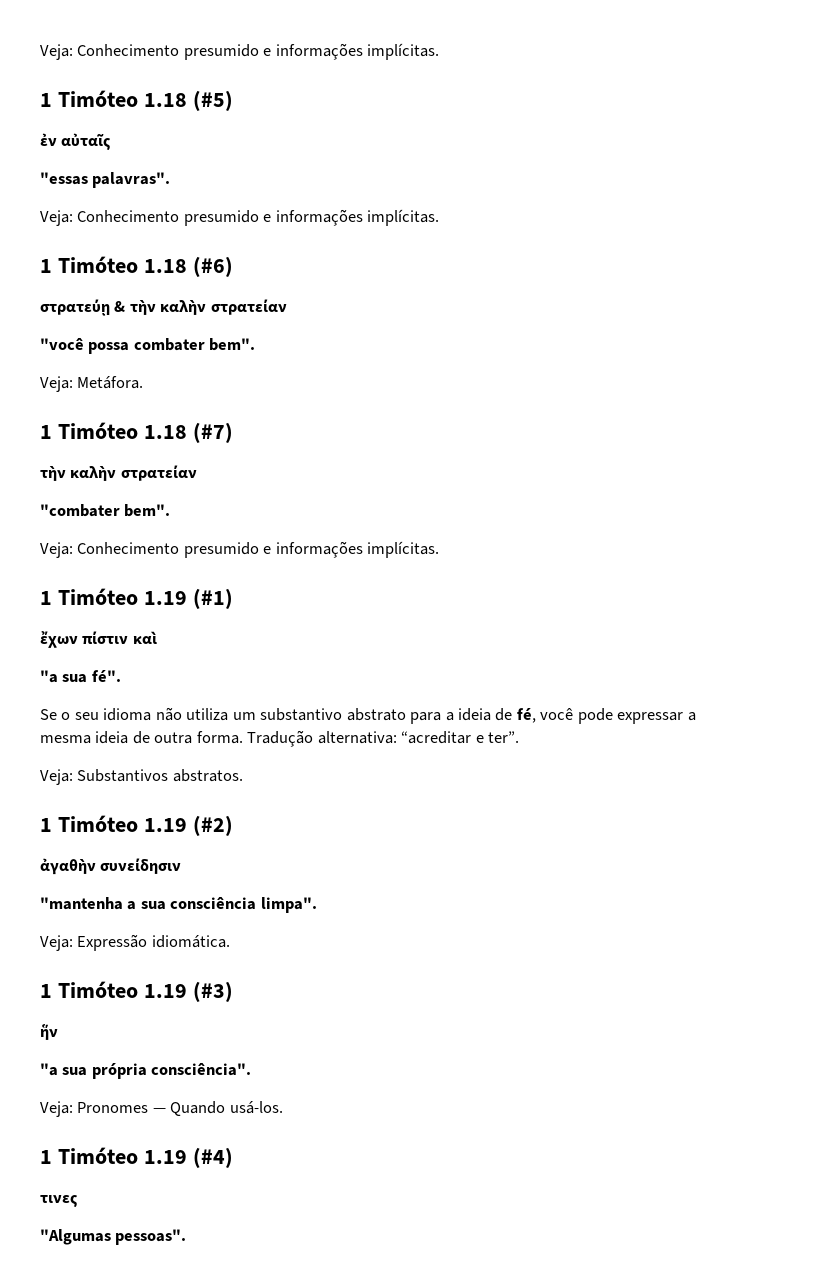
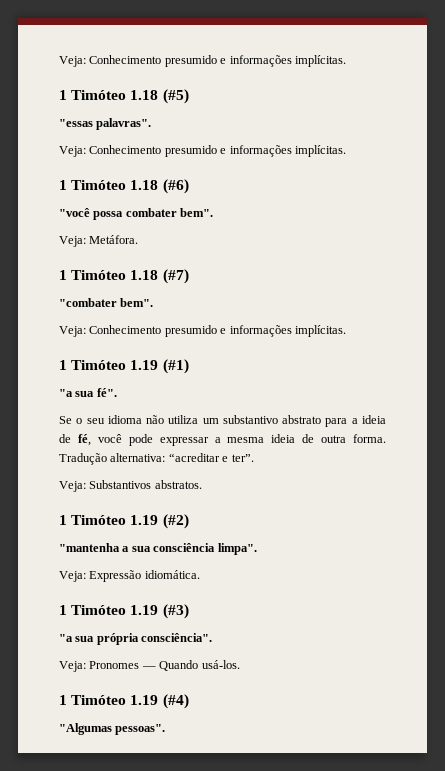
- ἐν αὐταῖς
- στρατεύῃ & τὴν καλὴν στρατείαν
  1 Timóteo 1.18 (#7)
- τὴν καλὴν στρατείαν
- ἔχων πίστιν καὶ
- ἀγαθὴν συνείδησιν
- ἥν
- τινες

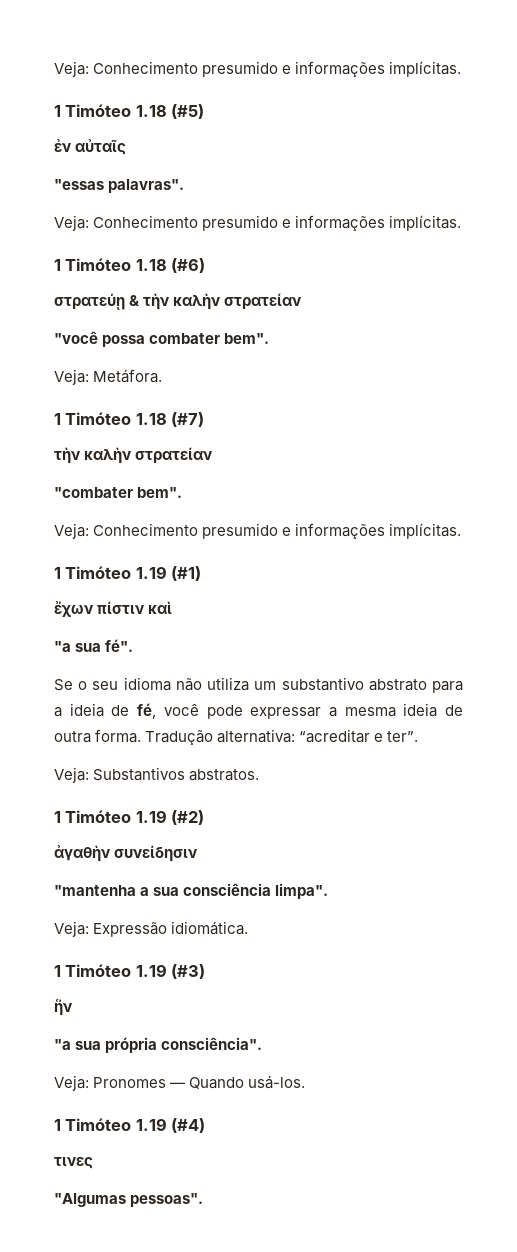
+ ἐν αὐταῖς
+ στρατεύῃ & τὴν καλὴν στρατείαν
  1 Timóteo 1.18 (#7)
+ τὴν καλὴν στρατείαν
+ ἔχων πίστιν καὶ
+ ἀγαθὴν συνείδησιν
+ ἥν
+ τινες

